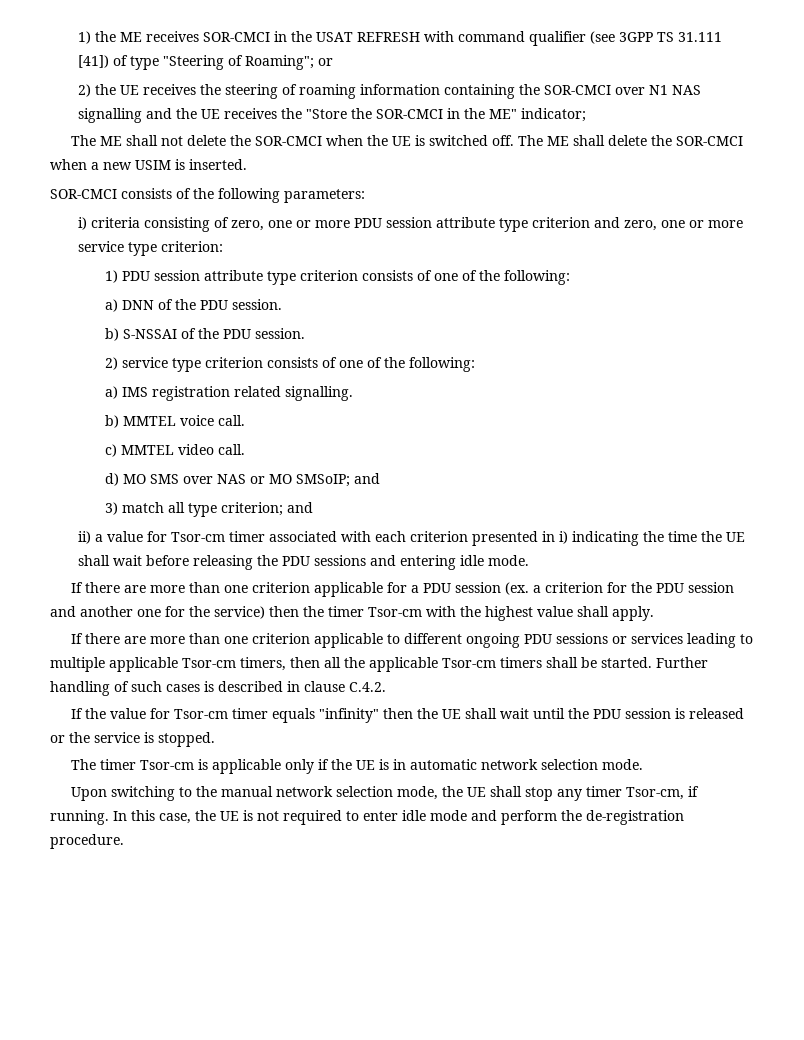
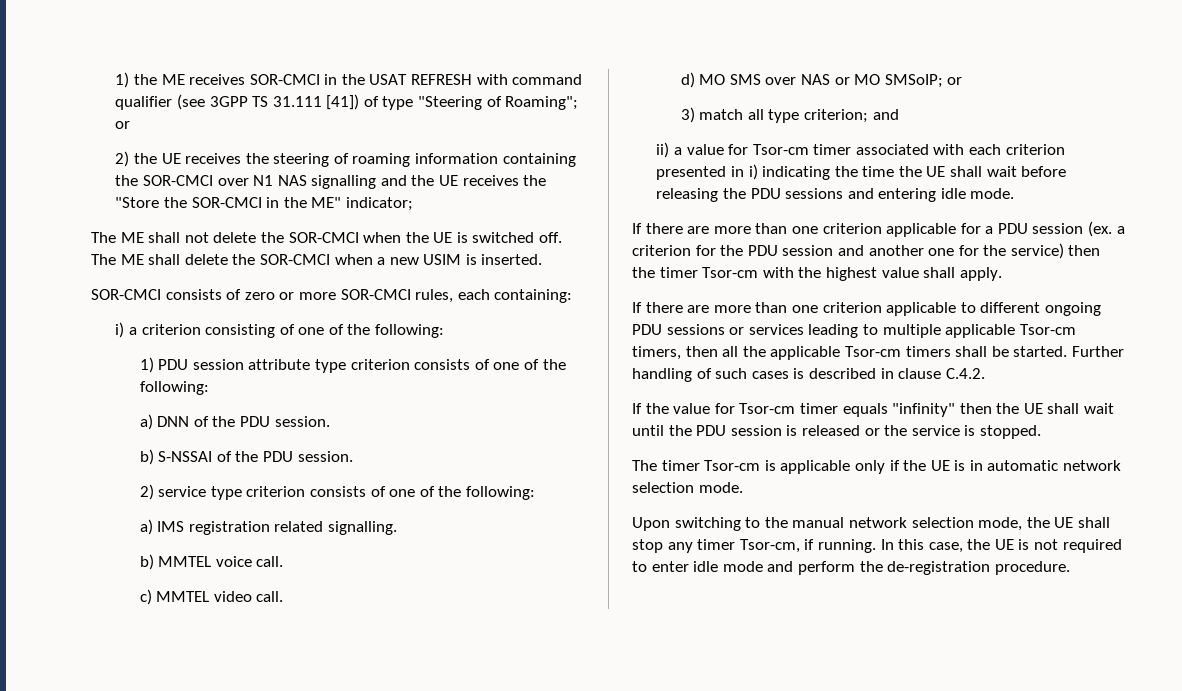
- SOR-CMCI consists of the following parameters:
- i) criteria consisting of zero, one or more PDU session attribute type criterion and zero, one or more service type criterion:
+ SOR-CMCI consists of zero or more SOR-CMCI rules, each containing:
+ i) a criterion consisting of one of the following:
- d) MO SMS over NAS or MO SMSoIP; and
+ d) MO SMS over NAS or MO SMSoIP; or

